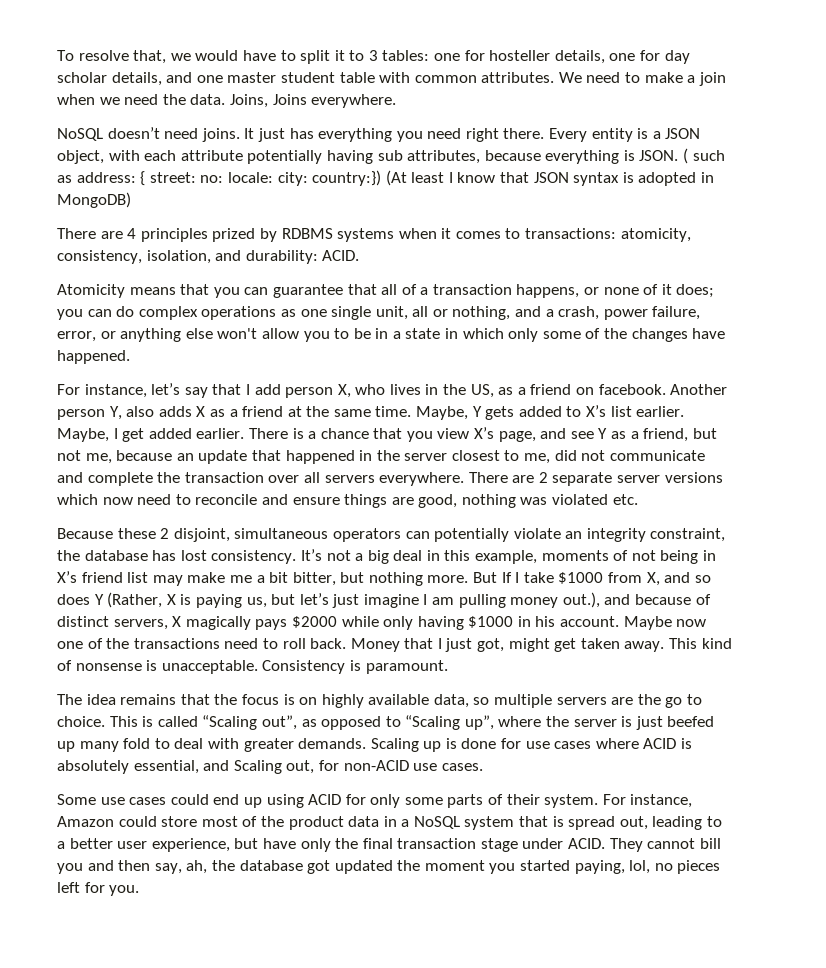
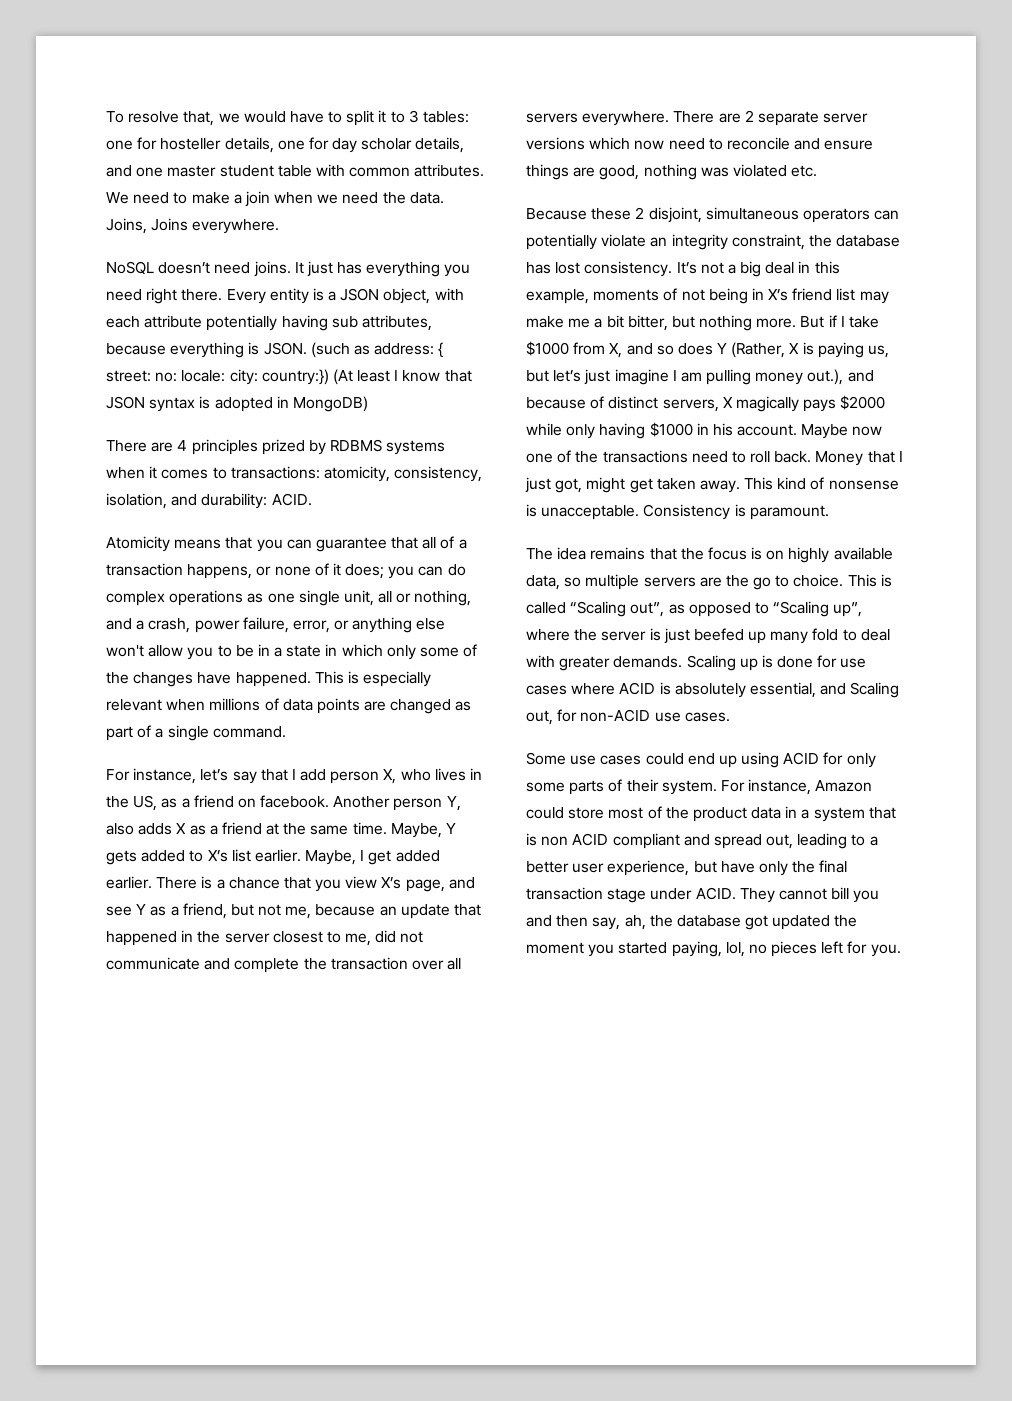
- ( such as address: { street: no: locale: city: country:}) (At least I know that JSON syntax is adopted in MongoDB)
+ (such as address: { street: no: locale: city: country:}) (At least I know that JSON syntax is adopted in MongoDB)
+ This is especially relevant when millions of data points are changed as part of a single command.
- But If I take $1000 from X, and so does Y (Rather, X is paying us, but let’s just imagine I am pulling money out.), and because of distinct servers, X magically pays $2000 while only having $1000 in his account.
+ But if I take $1000 from X, and so does Y (Rather, X is paying us, but let’s just imagine I am pulling money out.), and because of distinct servers, X magically pays $2000 while only having $1000 in his account.
- For instance, Amazon could store most of the product data in a NoSQL system that is spread out, leading to a better user experience, but have only the final transaction stage under ACID.
+ For instance, Amazon could store most of the product data in a system that is non ACID compliant and spread out, leading to a better user experience, but have only the final transaction stage under ACID.

